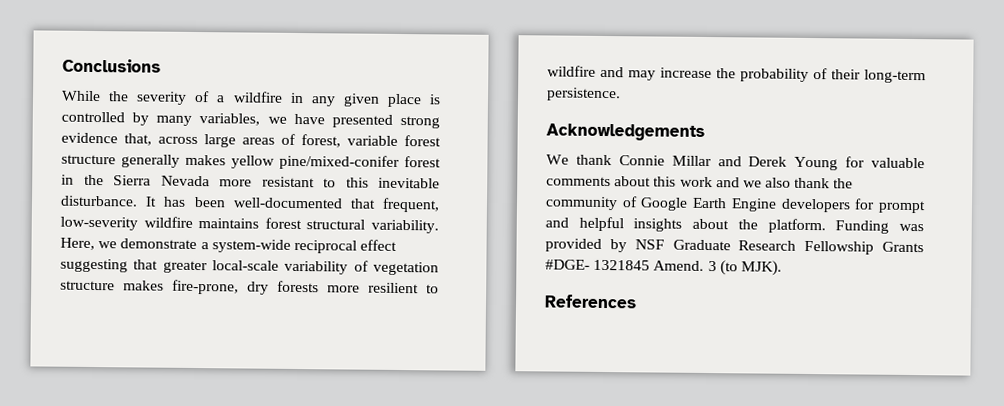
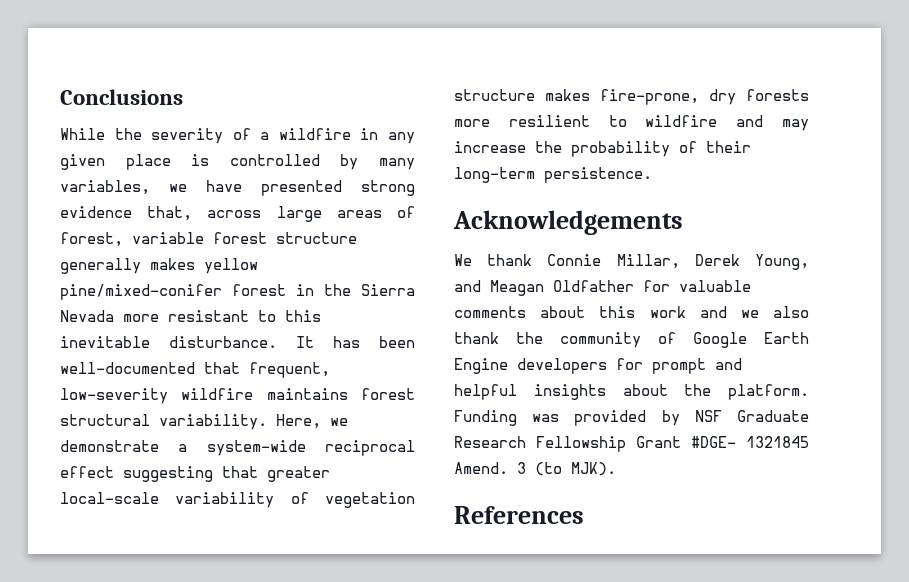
- We thank Connie Millar and Derek Young for valuable comments about this work and we also thank the community of Google Earth Engine developers for prompt and helpful insights about the platform.
+ We thank Connie Millar, Derek Young, and Meagan Oldfather for valuable comments about this work and we also thank the community of Google Earth Engine developers for prompt and helpful insights about the platform.
- Funding was provided by NSF Graduate Research Fellowship Grants #DGE- 1321845 Amend.
+ Funding was provided by NSF Graduate Research Fellowship Grant #DGE- 1321845 Amend.

